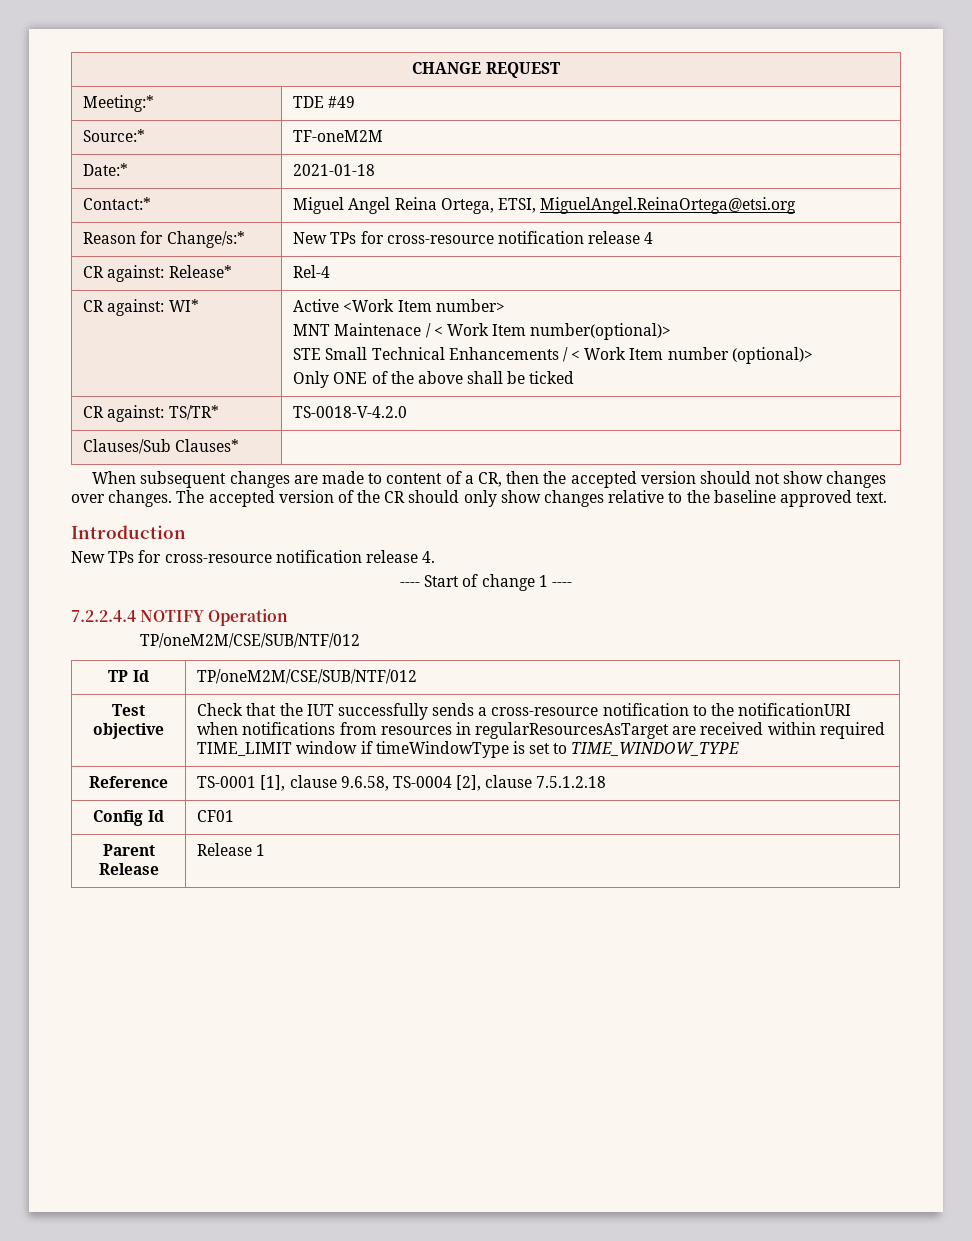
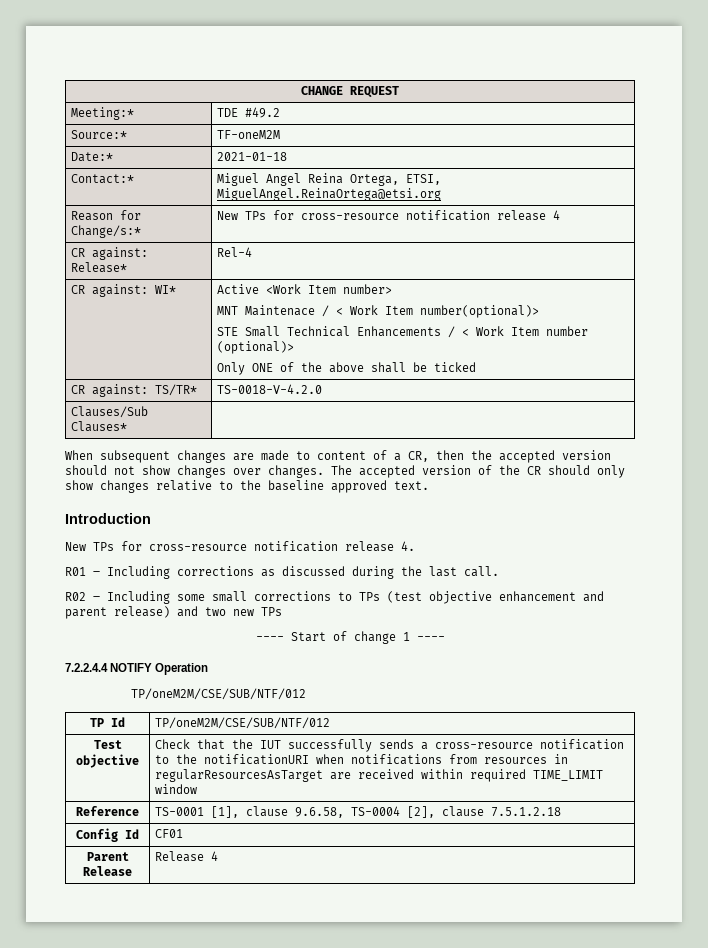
- Meeting:* | TDE #49
+ Meeting:* | TDE #49.2
+ R01 – Including corrections as discussed during the last call.
+ R02 – Including some small corrections to TPs (test objective enhancement and parent release) and two new TPs
- Test objective | Check that the IUT successfully sends a cross-resource notification to the notificationURI when notifications from resources in regularResourcesAsTarget are received within required TIME_LIMIT window if timeWindowType is set to TIME_WINDOW_TYPE
+ Test objective | Check that the IUT successfully sends a cross-resource notification to the notificationURI when notifications from resources in regularResourcesAsTarget are received within required TIME_LIMIT window
- Parent Release | Release 1
+ Parent Release | Release 4

